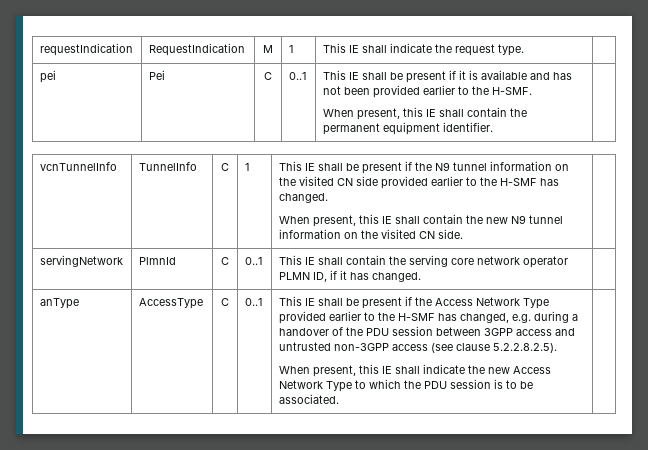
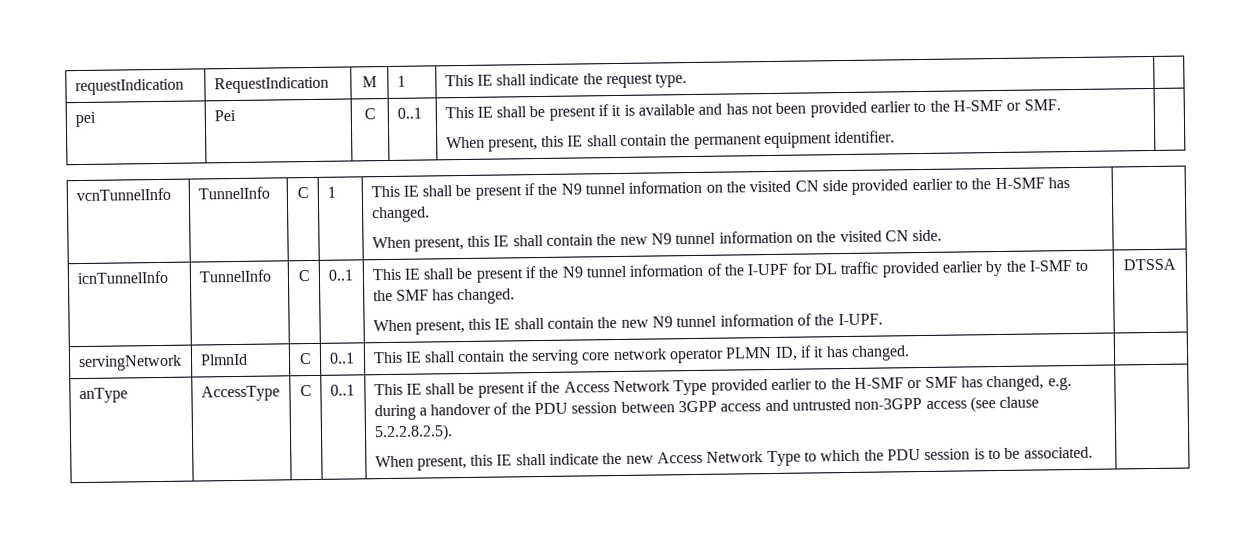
- pei | Pei | C | 0..1 | This IE shall be present if it is available and has not been provided earlier to the H-SMF.
+ pei | Pei | C | 0..1 | This IE shall be present if it is available and has not been provided earlier to the H-SMF or SMF.
+ icnTunnelInfo | TunnelInfo | C | 0..1 | This IE shall be present if the N9 tunnel information of the I-UPF for DL traffic provided earlier by the I-SMF to the SMF has changed.
+ When present, this IE shall contain the new N9 tunnel information of the I-UPF. | DTSSA
- This IE shall be present if the Access Network Type provided earlier to the H-SMF has changed, e.g. during a handover of the PDU session between 3GPP access and untrusted non-3GPP access (see clause 5.2.2.8.2.5).
+ This IE shall be present if the Access Network Type provided earlier to the H-SMF or SMF has changed, e.g. during a handover of the PDU session between 3GPP access and untrusted non-3GPP access (see clause 5.2.2.8.2.5).

